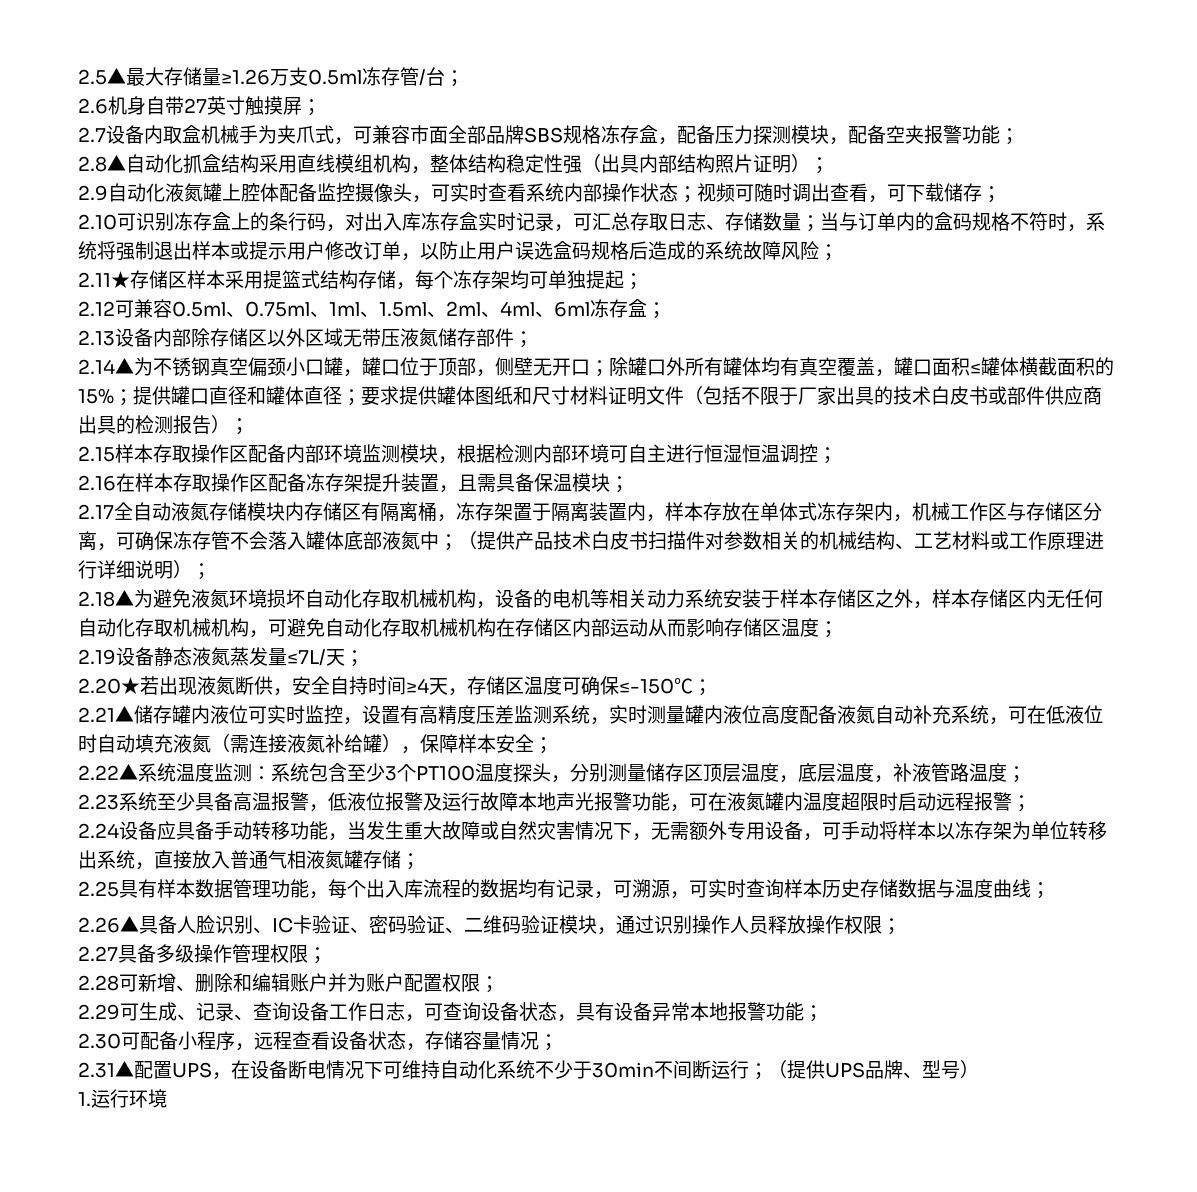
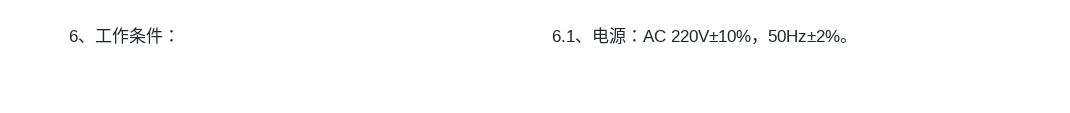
- 2.5▲最大存储量≥1.26万支0.5ml冻存管/台；
- 2.6机身自带27英寸触摸屏；
- 2.7设备内取盒机械手为夹爪式，可兼容市面全部品牌SBS规格冻存盒，配备压力探测模块，配备空夹报警功能；
- 2.8▲自动化抓盒结构采用直线模组机构，整体结构稳定性强（出具内部结构照片证明）；
- 2.9自动化液氮罐上腔体配备监控摄像头，可实时查看系统内部操作状态；视频可随时调出查看，可下载储存；
- 2.10可识别冻存盒上的条行码，对出入库冻存盒实时记录，可汇总存取日志、存储数量；当与订单内的盒码规格不符时，系统将强制退出样本或提示用户修改订单，以防止用户误选盒码规格后造成的系统故障风险；
- 2.11★存储区样本采用提篮式结构存储，每个冻存架均可单独提起；
- 2.12可兼容0.5ml、0.75ml、1ml、1.5ml、2ml、4ml、6ml冻存盒；
- 2.13设备内部除存储区以外区域无带压液氮储存部件；
- 2.14▲为不锈钢真空偏颈小口罐，罐口位于顶部，侧壁无开口；除罐口外所有罐体均有真空覆盖，罐口面积≤罐体横截面积的15%；提供罐口直径和罐体直径；要求提供罐体图纸和尺寸材料证明文件（包括不限于厂家出具的技术白皮书或部件供应商出具的检测报告）；
- 2.15样本存取操作区配备内部环境监测模块，根据检测内部环境可自主进行恒湿恒温调控；
- 2.16在样本存取操作区配备冻存架提升装置，且需具备保温模块；
- 2.17全自动液氮存储模块内存储区有隔离桶，冻存架置于隔离装置内，样本存放在单体式冻存架内，机械工作区与存储区分离，可确保冻存管不会落入罐体底部液氮中；（提供产品技术白皮书扫描件对参数相关的机械结构、工艺材料或工作原理进行详细说明）；
- 2.18▲为避免液氮环境损坏自动化存取机械机构，设备的电机等相关动力系统安装于样本存储区之外，样本存储区内无任何自动化存取机械机构，可避免自动化存取机械机构在存储区内部运动从而影响存储区温度；
- 2.19设备静态液氮蒸发量≤7L/天；
- 2.20★若出现液氮断供，安全自持时间≥4天，存储区温度可确保≤-150℃；
- 2.21▲储存罐内液位可实时监控，设置有高精度压差监测系统，实时测量罐内液位高度配备液氮自动补充系统，可在低液位时自动填充液氮（需连接液氮补给罐），保障样本安全；
- 2.22▲系统温度监测：系统包含至少3个PT100温度探头，分别测量储存区顶层温度，底层温度，补液管路温度；
- 2.23系统至少具备高温报警，低液位报警及运行故障本地声光报警功能，可在液氮罐内温度超限时启动远程报警；
- 2.24设备应具备手动转移功能，当发生重大故障或自然灾害情况下，无需额外专用设备，可手动将样本以冻存架为单位转移出系统，直接放入普通气相液氮罐存储；
- 2.25具有样本数据管理功能，每个出入库流程的数据均有记录，可溯源，可实时查询样本历史存储数据与温度曲线；
- 2.26▲具备人脸识别、IC卡验证、密码验证、二维码验证模块，通过识别操作人员释放操作权限；
- 2.27具备多级操作管理权限；
- 2.28可新增、删除和编辑账户并为账户配置权限；
- 2.29可生成、记录、查询设备工作日志，可查询设备状态，具有设备异常本地报警功能；
- 2.30可配备小程序，远程查看设备状态，存储容量情况；
- 2.31▲配置UPS，在设备断电情况下可维持自动化系统不少于30min不间断运行；（提供UPS品牌、型号）
- 1.运行环境
+ 6、工作条件：
+ 6.1、电源：AC 220V±10%，50Hz±2%。

